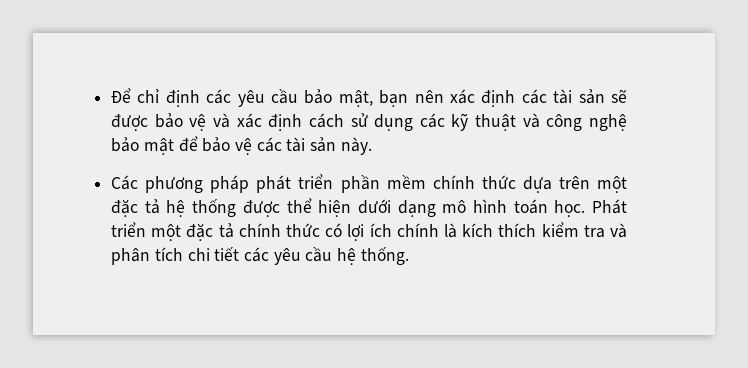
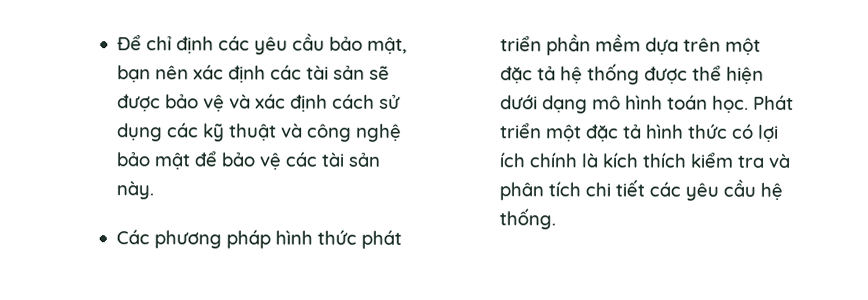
- Các phương pháp phát triển phần mềm chính thức dựa trên một đặc tả hệ thống được thể hiện dưới dạng mô hình toán học.
+ Các phương pháp hình thức phát triển phần mềm dựa trên một đặc tả hệ thống được thể hiện dưới dạng mô hình toán học.
- Phát triển một đặc tả chính thức có lợi ích chính là kích thích kiểm tra và phân tích chi tiết các yêu cầu hệ thống.
+ Phát triển một đặc tả hình thức có lợi ích chính là kích thích kiểm tra và phân tích chi tiết các yêu cầu hệ thống.

